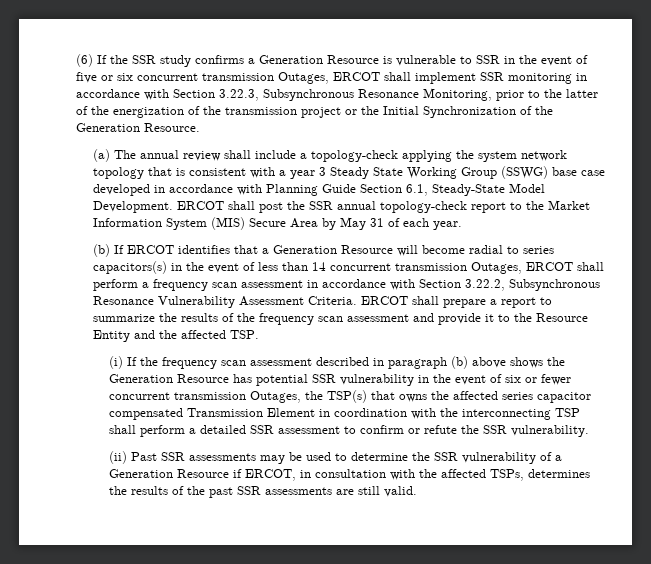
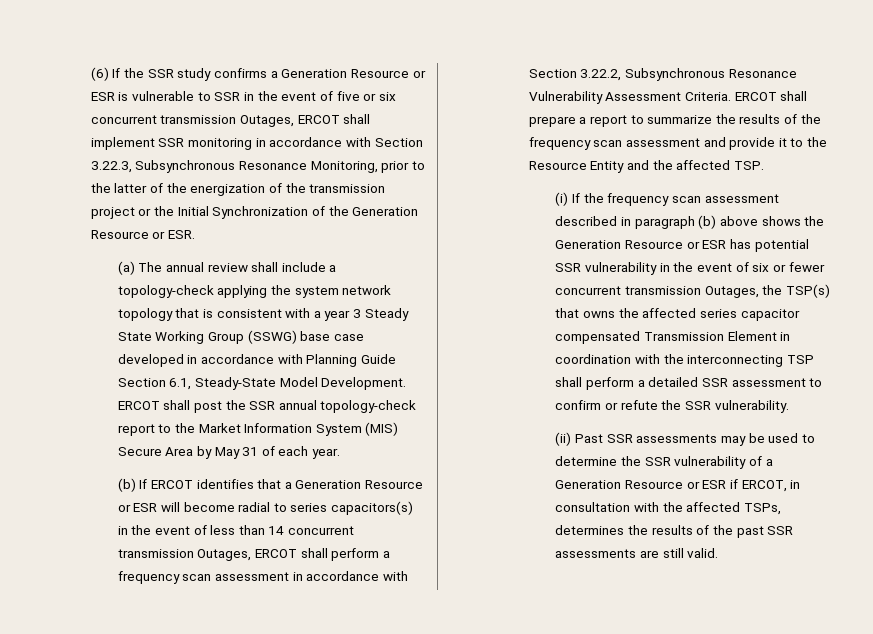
- (6) If the SSR study confirms a Generation Resource is vulnerable to SSR in the event of five or six concurrent transmission Outages, ERCOT shall implement SSR monitoring in accordance with Section 3.22.3, Subsynchronous Resonance Monitoring, prior to the latter of the energization of the transmission project or the Initial Synchronization of the Generation Resource.
+ (6) If the SSR study confirms a Generation Resource or ESR is vulnerable to SSR in the event of five or six concurrent transmission Outages, ERCOT shall implement SSR monitoring in accordance with Section 3.22.3, Subsynchronous Resonance Monitoring, prior to the latter of the energization of the transmission project or the Initial Synchronization of the Generation Resource or ESR.
- (b) If ERCOT identifies that a Generation Resource will become radial to series capacitors(s) in the event of less than 14 concurrent transmission Outages, ERCOT shall perform a frequency scan assessment in accordance with Section 3.22.2, Subsynchronous Resonance Vulnerability Assessment Criteria.
+ (b) If ERCOT identifies that a Generation Resource or ESR will become radial to series capacitors(s) in the event of less than 14 concurrent transmission Outages, ERCOT shall perform a frequency scan assessment in accordance with Section 3.22.2, Subsynchronous Resonance Vulnerability Assessment Criteria.
- (i) If the frequency scan assessment described in paragraph (b) above shows the Generation Resource has potential SSR vulnerability in the event of six or fewer concurrent transmission Outages, the TSP(s) that owns the affected series capacitor compensated Transmission Element in coordination with the interconnecting TSP shall perform a detailed SSR assessment to confirm or refute the SSR vulnerability.
+ (i) If the frequency scan assessment described in paragraph (b) above shows the Generation Resource or ESR has potential SSR vulnerability in the event of six or fewer concurrent transmission Outages, the TSP(s) that owns the affected series capacitor compensated Transmission Element in coordination with the interconnecting TSP shall perform a detailed SSR assessment to confirm or refute the SSR vulnerability.
- (ii) Past SSR assessments may be used to determine the SSR vulnerability of a Generation Resource if ERCOT, in consultation with the affected TSPs, determines the results of the past SSR assessments are still valid.
+ (ii) Past SSR assessments may be used to determine the SSR vulnerability of a Generation Resource or ESR if ERCOT, in consultation with the affected TSPs, determines the results of the past SSR assessments are still valid.

